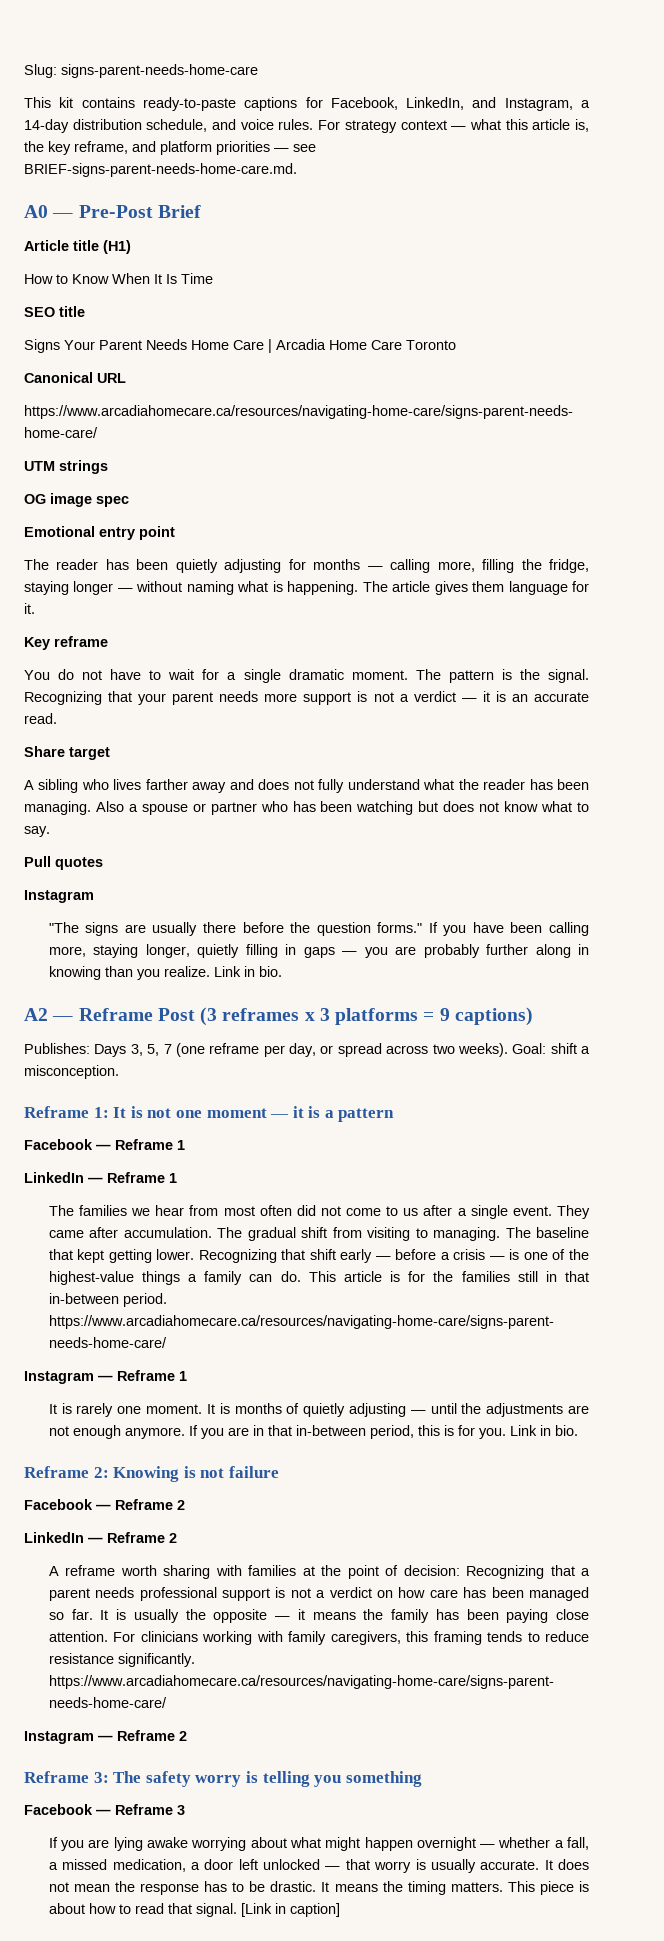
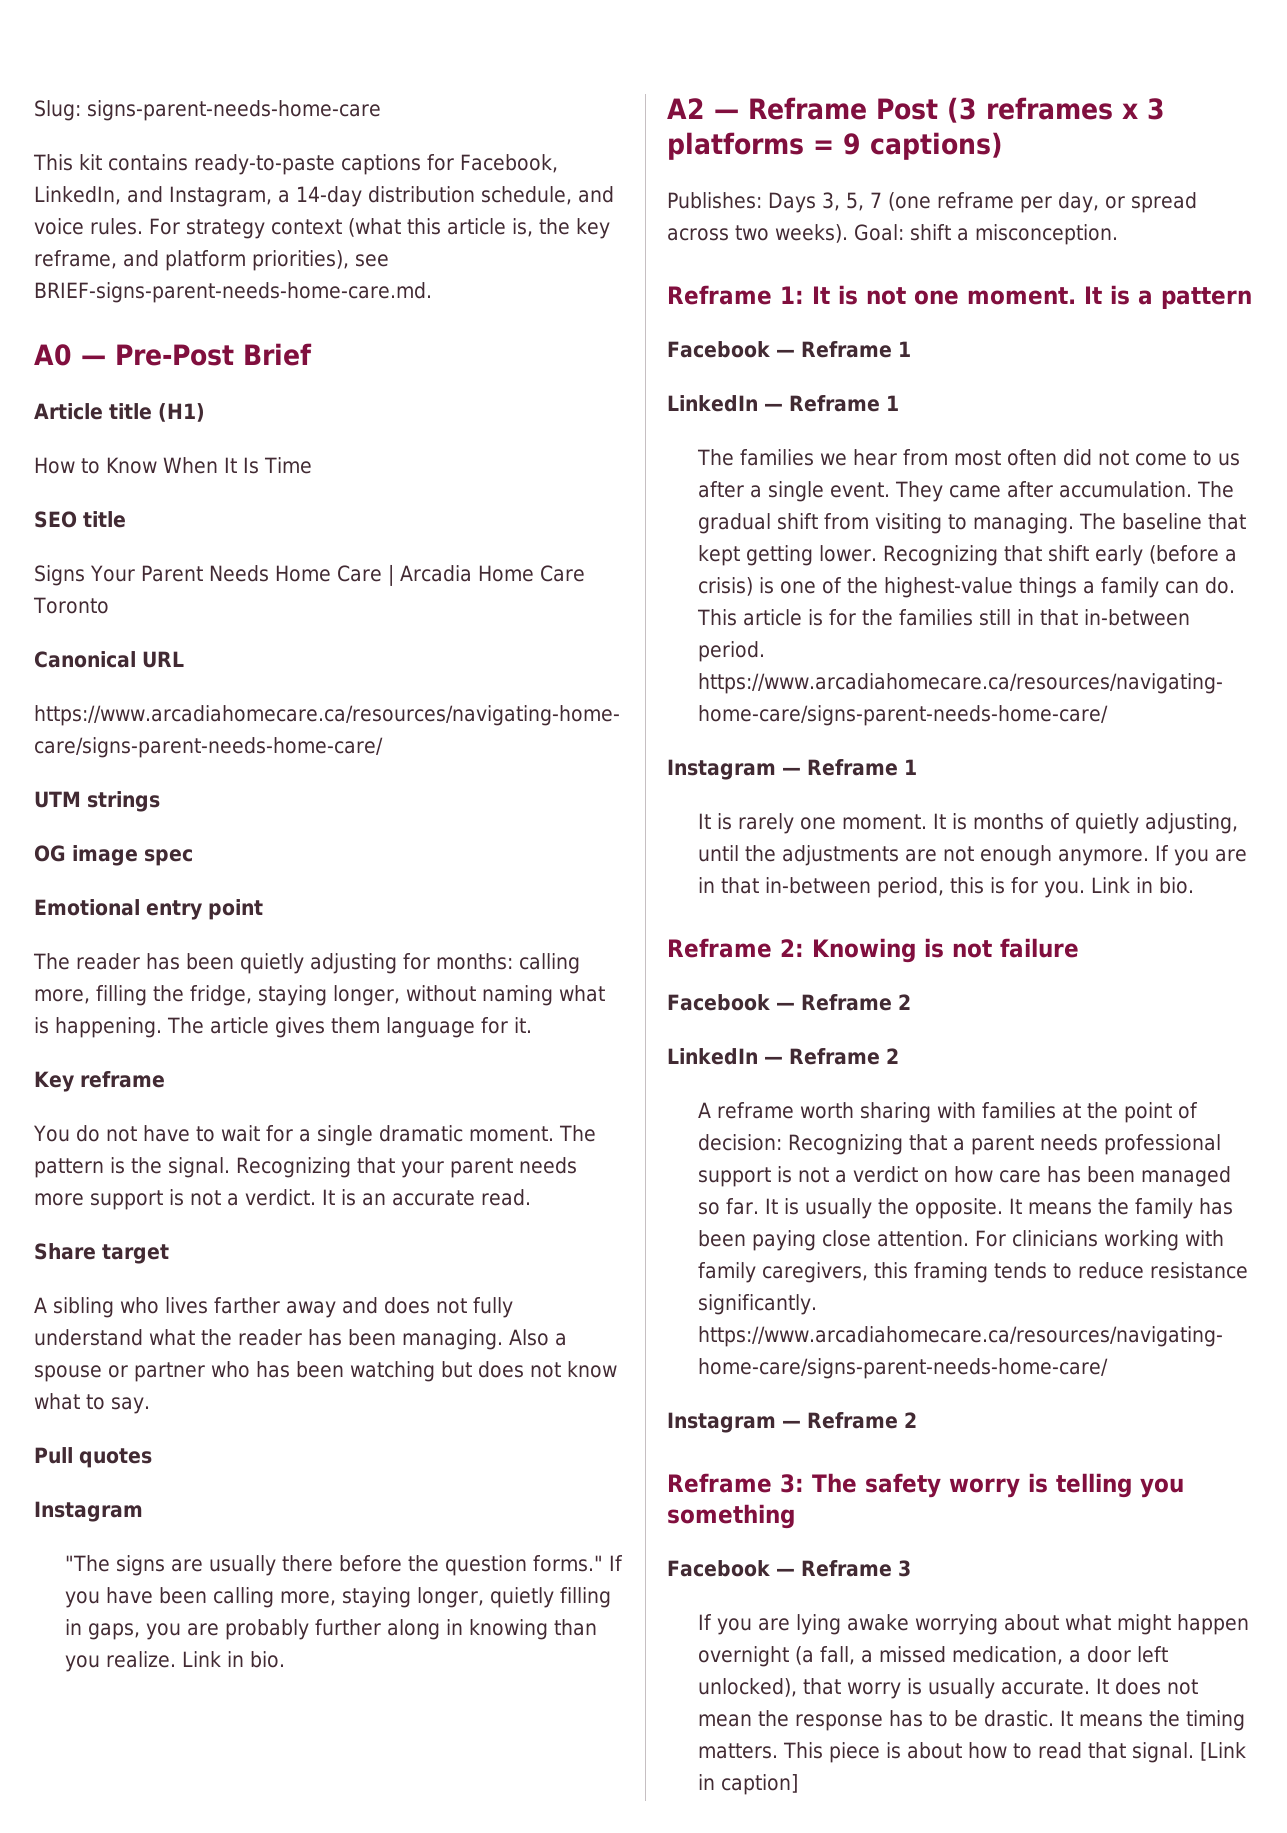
- For strategy context — what this article is, the key reframe, and platform priorities — see BRIEF-signs-parent-needs-home-care.md.
+ For strategy context (what this article is, the key reframe, and platform priorities), see BRIEF-signs-parent-needs-home-care.md.
- The reader has been quietly adjusting for months — calling more, filling the fridge, staying longer — without naming what is happening.
+ The reader has been quietly adjusting for months: calling more, filling the fridge, staying longer, without naming what is happening.
- Recognizing that your parent needs more support is not a verdict — it is an accurate read.
+ Recognizing that your parent needs more support is not a verdict. It is an accurate read.
- If you have been calling more, staying longer, quietly filling in gaps — you are probably further along in knowing than you realize.
+ If you have been calling more, staying longer, quietly filling in gaps, you are probably further along in knowing than you realize.
- Reframe 1: It is not one moment — it is a pattern
+ Reframe 1: It is not one moment. It is a pattern
- Recognizing that shift early — before a crisis — is one of the highest-value things a family can do.
+ Recognizing that shift early (before a crisis) is one of the highest-value things a family can do.
- It is months of quietly adjusting — until the adjustments are not enough anymore.
+ It is months of quietly adjusting, until the adjustments are not enough anymore.
- It is usually the opposite — it means the family has been paying close attention.
+ It is usually the opposite. It means the family has been paying close attention.
- If you are lying awake worrying about what might happen overnight — whether a fall, a missed medication, a door left unlocked — that worry is usually accurate.
+ If you are lying awake worrying about what might happen overnight (a fall, a missed medication, a door left unlocked), that worry is usually accurate.

